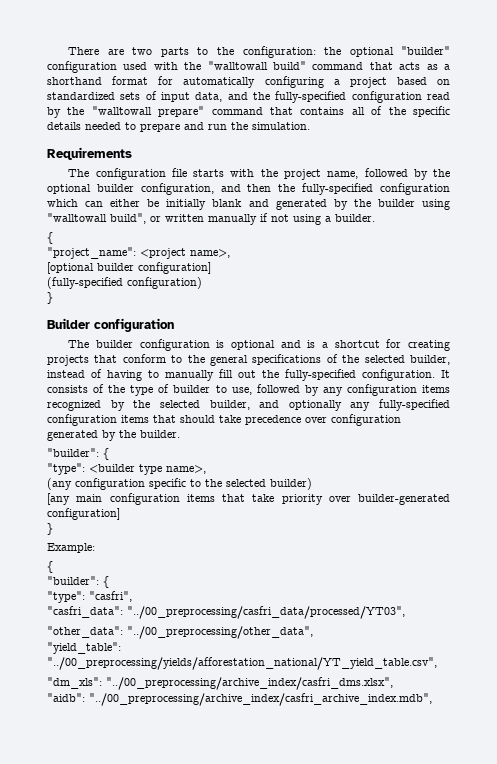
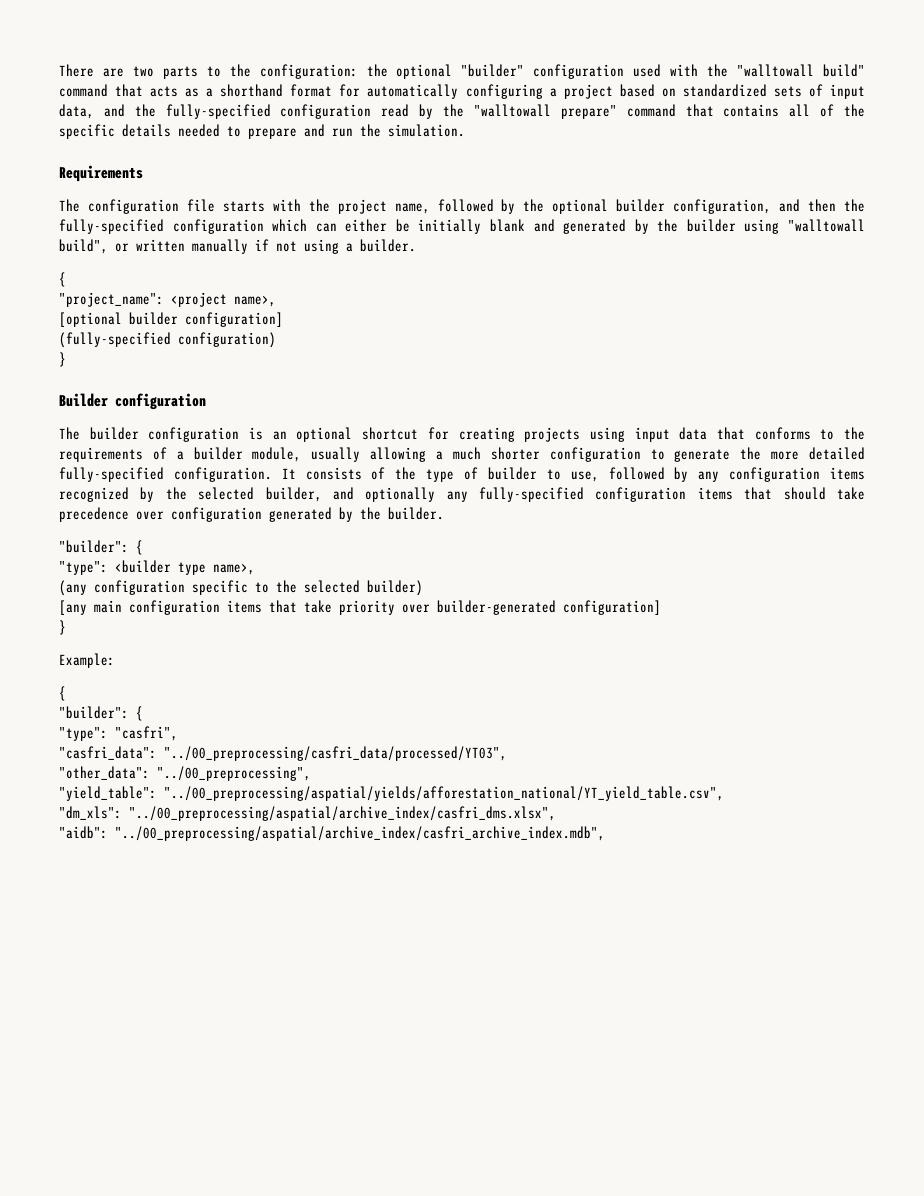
- The builder configuration is optional and is a shortcut for creating projects that conform to the general specifications of the selected builder, instead of having to manually fill out the fully-specified configuration.
+ The builder configuration is an optional shortcut for creating projects using input data that conforms to the requirements of a builder module, usually allowing a much shorter configuration to generate the more detailed fully-specified configuration.
- "other_data": "../00_preprocessing/other_data",
+ "other_data": "../00_preprocessing",
- "yield_table": "../00_preprocessing/yields/afforestation_national/YT_yield_table.csv",
+ "yield_table": "../00_preprocessing/aspatial/yields/afforestation_national/YT_yield_table.csv",
- "dm_xls": "../00_preprocessing/archive_index/casfri_dms.xlsx",
+ "dm_xls": "../00_preprocessing/aspatial/archive_index/casfri_dms.xlsx",
- "aidb": "../00_preprocessing/archive_index/casfri_archive_index.mdb",
+ "aidb": "../00_preprocessing/aspatial/archive_index/casfri_archive_index.mdb",

